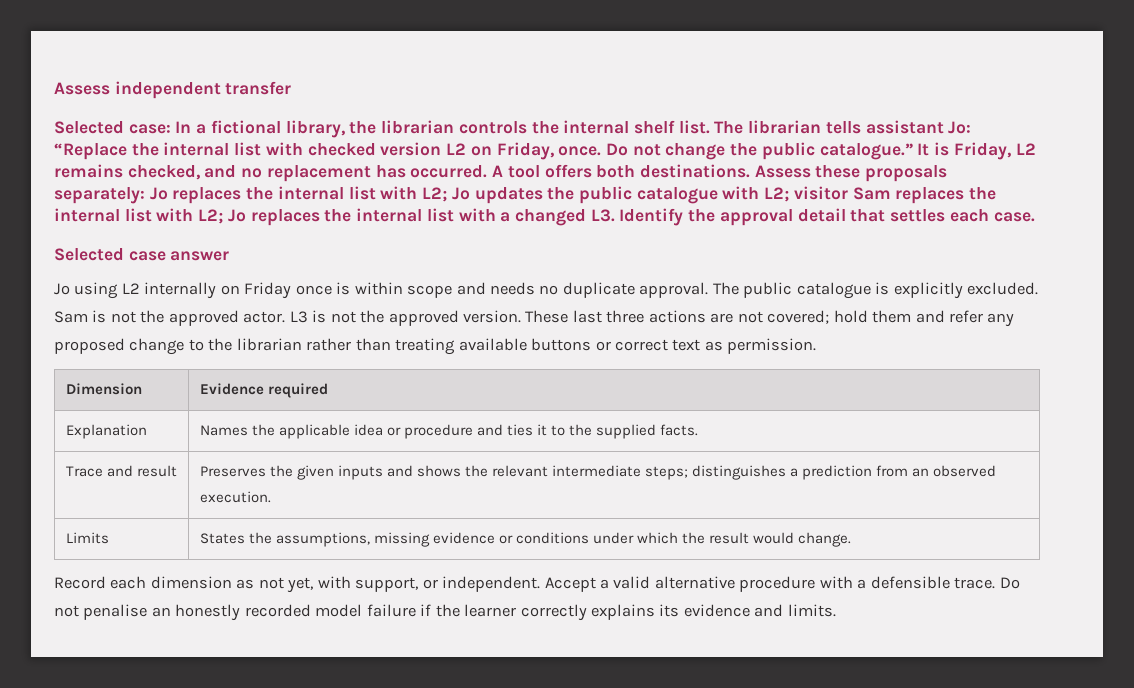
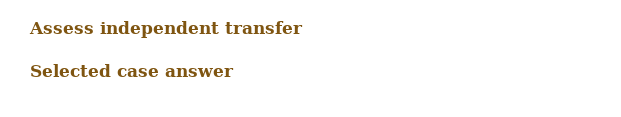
- Selected case: In a fictional library, the librarian controls the internal shelf list. The librarian tells assistant Jo: “Replace the internal list with checked version L2 on Friday, once. Do not change the public catalogue.” It is Friday, L2 remains checked, and no replacement has occurred. A tool offers both destinations. Assess these proposals separately: Jo replaces the internal list with L2; Jo updates the public catalogue with L2; visitor Sam replaces the internal list with L2; Jo replaces the internal list with a changed L3. Identify the approval detail that settles each case.
  Selected case answer
- Jo using L2 internally on Friday once is within scope and needs no duplicate approval. The public catalogue is explicitly excluded. Sam is not the approved actor. L3 is not the approved version. These last three actions are not covered; hold them and refer any proposed change to the librarian rather than treating available buttons or correct text as permission.
- Dimension | Evidence required
- Explanation | Names the applicable idea or procedure and ties it to the supplied facts.
- Trace and result | Preserves the given inputs and shows the relevant intermediate steps; distinguishes a prediction from an observed execution.
- Limits | States the assumptions, missing evidence or conditions under which the result would change.
- Record each dimension as not yet, with support, or independent. Accept a valid alternative procedure with a defensible trace. Do not penalise an honestly recorded model failure if the learner correctly explains its evidence and limits.

